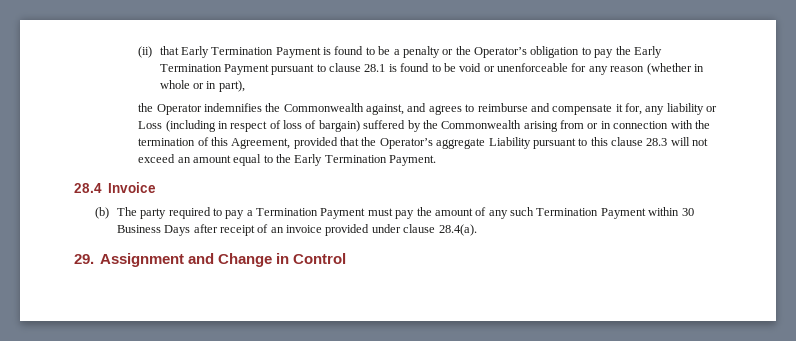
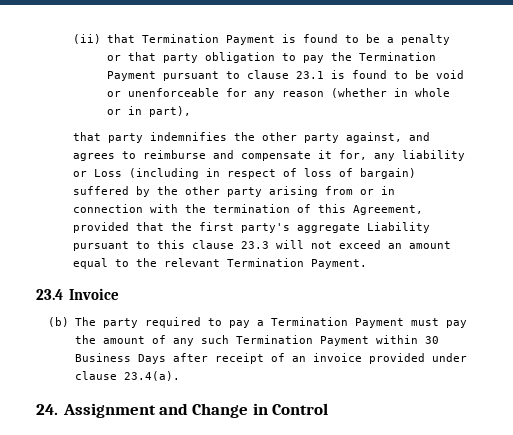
- (ii) that Early Termination Payment is found to be a penalty or the Operator’s obligation to pay the Early Termination Payment pursuant to clause 28.1 is found to be void or unenforceable for any reason (whether in whole or in part),
+ (ii) that Termination Payment is found to be a penalty or that party obligation to pay the Termination Payment pursuant to clause 23.1 is found to be void or unenforceable for any reason (whether in whole or in part),
- the Operator indemnifies the Commonwealth against, and agrees to reimburse and compensate it for, any liability or Loss (including in respect of loss of bargain) suffered by the Commonwealth arising from or in connection with the termination of this Agreement, provided that the Operator’s aggregate Liability pursuant to this clause 28.3 will not exceed an amount equal to the Early Termination Payment.
+ that party indemnifies the other party against, and agrees to reimburse and compensate it for, any liability or Loss (including in respect of loss of bargain) suffered by the other party arising from or in connection with the termination of this Agreement, provided that the first party's aggregate Liability pursuant to this clause 23.3 will not exceed an amount equal to the relevant Termination Payment.
- 28.4 Invoice
+ 23.4 Invoice
- (b) The party required to pay a Termination Payment must pay the amount of any such Termination Payment within 30 Business Days after receipt of an invoice provided under clause 28.4(a).
- 29. Assignment and Change in Control
+ (b) The party required to pay a Termination Payment must pay the amount of any such Termination Payment within 30 Business Days after receipt of an invoice provided under clause 23.4(a).
+ 24. Assignment and Change in Control

